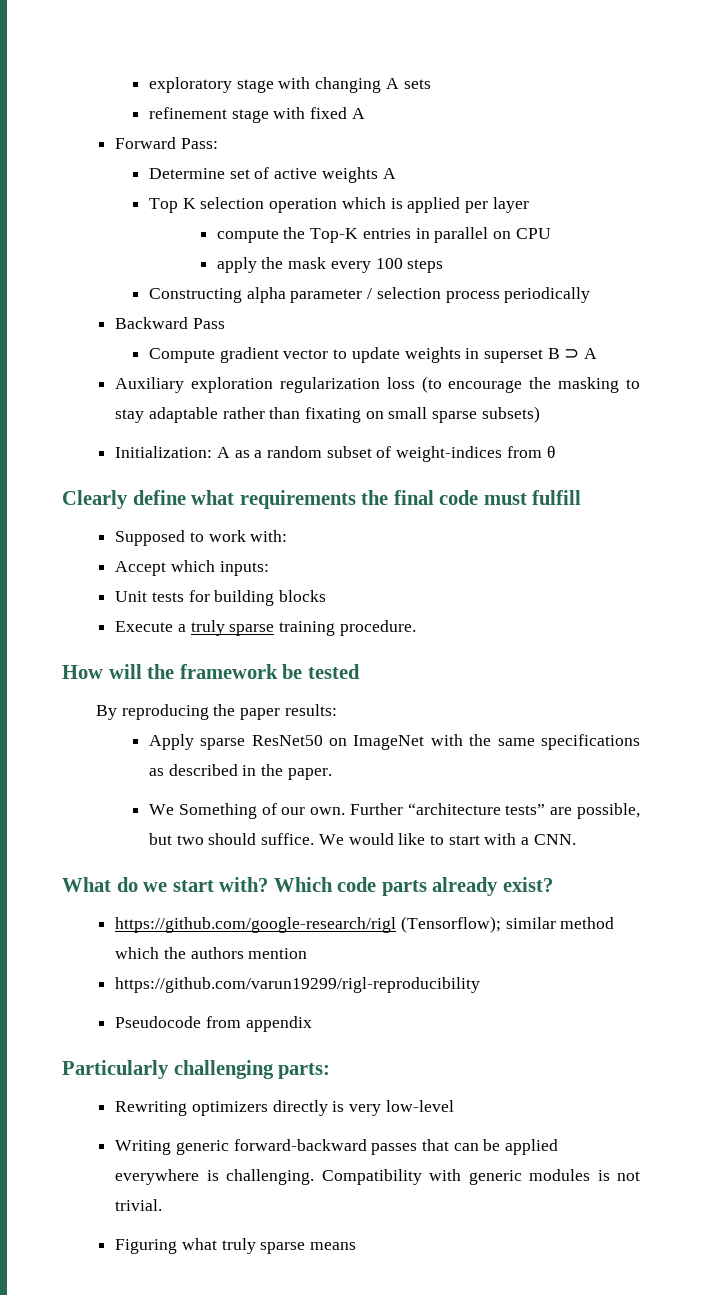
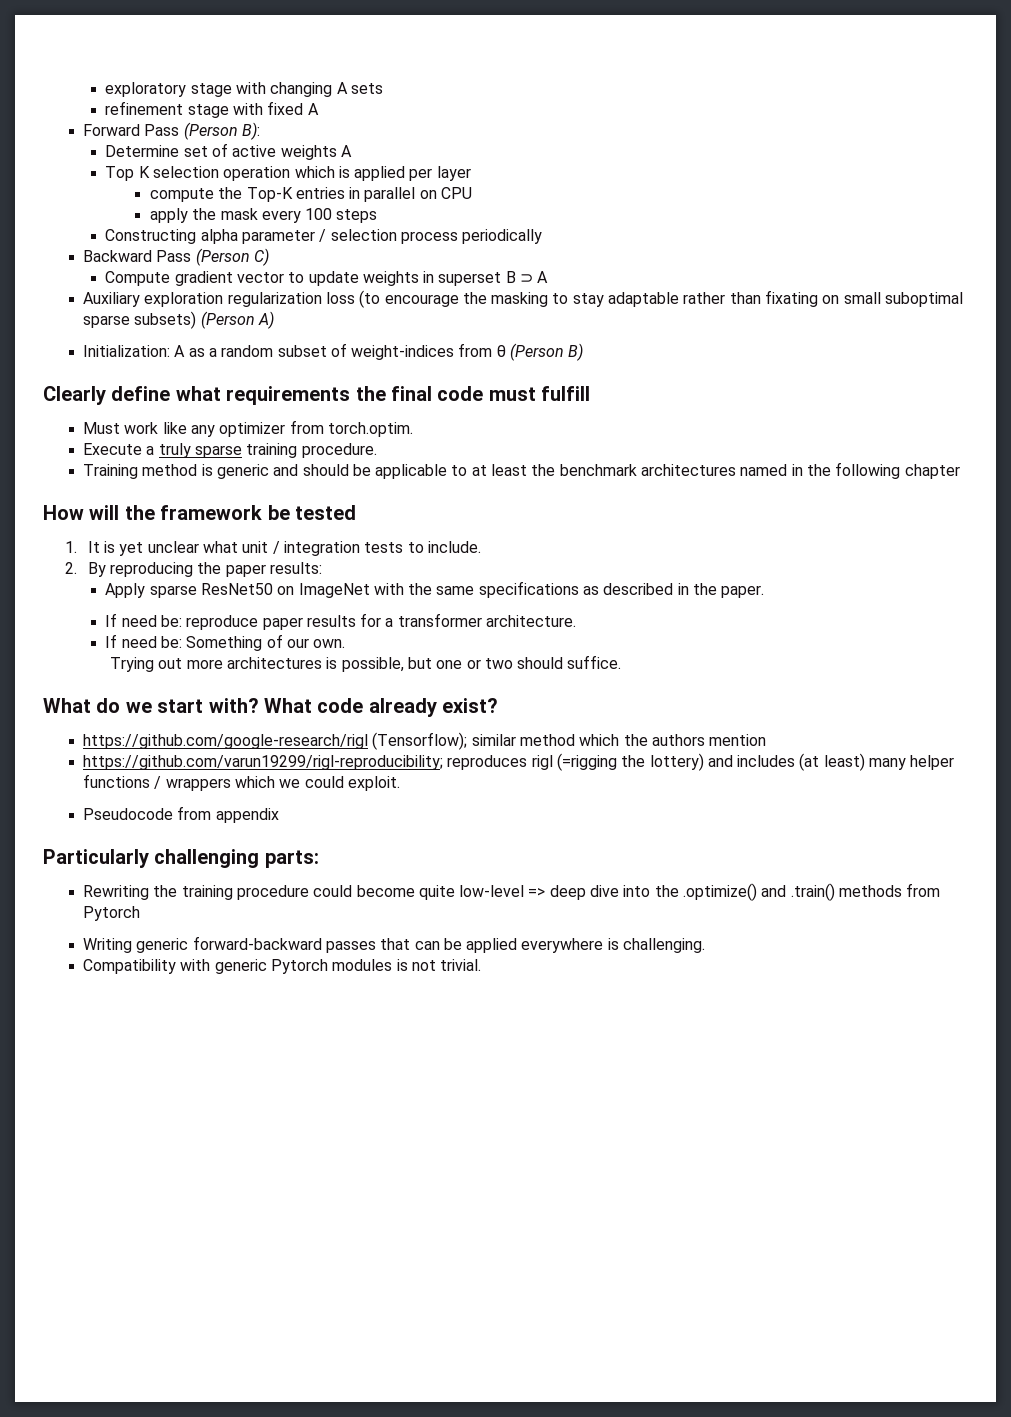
- Forward Pass:
+ Forward Pass (Person B):
- Backward Pass
+ Backward Pass (Person C)
- Auxiliary exploration regularization loss (to encourage the masking to stay adaptable rather than fixating on small sparse subsets)
+ Auxiliary exploration regularization loss (to encourage the masking to stay adaptable rather than fixating on small suboptimal sparse subsets) (Person A)
- Initialization: A as a random subset of weight-indices from θ
+ Initialization: A as a random subset of weight-indices from θ (Person B)
- Supposed to work with:
- Accept which inputs:
- Unit tests for building blocks
+ Must work like any optimizer from torch.optim.
+ Training method is generic and should be applicable to at least the benchmark architectures named in the following chapter
- By reproducing the paper results:
+ 1. It is yet unclear what unit / integration tests to include.
+ 2. By reproducing the paper results:
- We Something of our own. Further “architecture tests” are possible, but two should suffice. We would like to start with a CNN.
+ If need be: reproduce paper results for a transformer architecture.
+ If need be: Something of our own.
+ Trying out more architectures is possible, but one or two should suffice.
- Which code parts already exist?
+ What code already exist?
- https://github.com/varun19299/rigl-reproducibility
+ https://github.com/varun19299/rigl-reproducibility; reproduces rigl (=rigging the lottery) and includes (at least) many helper functions / wrappers which we could exploit.
- Rewriting optimizers directly is very low-level
+ Rewriting the training procedure could become quite low-level => deep dive into the .optimize() and .train() methods from Pytorch
- Writing generic forward-backward passes that can be applied everywhere is challenging. Compatibility with generic modules is not trivial.
+ Writing generic forward-backward passes that can be applied everywhere is challenging.
+ Compatibility with generic Pytorch modules is not trivial.
- Figuring what truly sparse means

